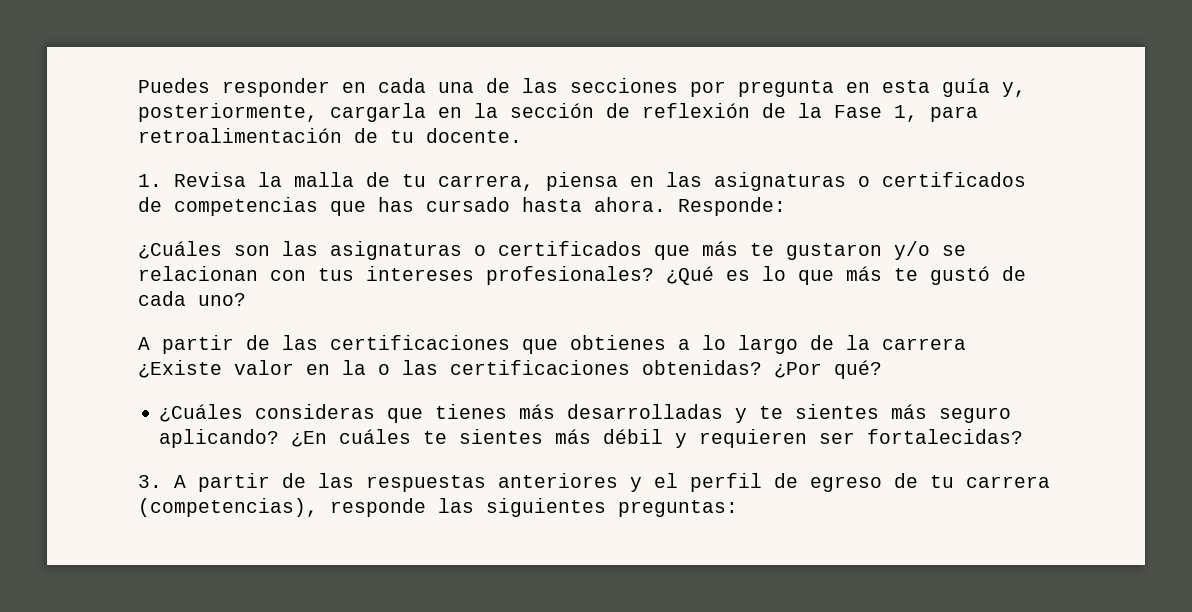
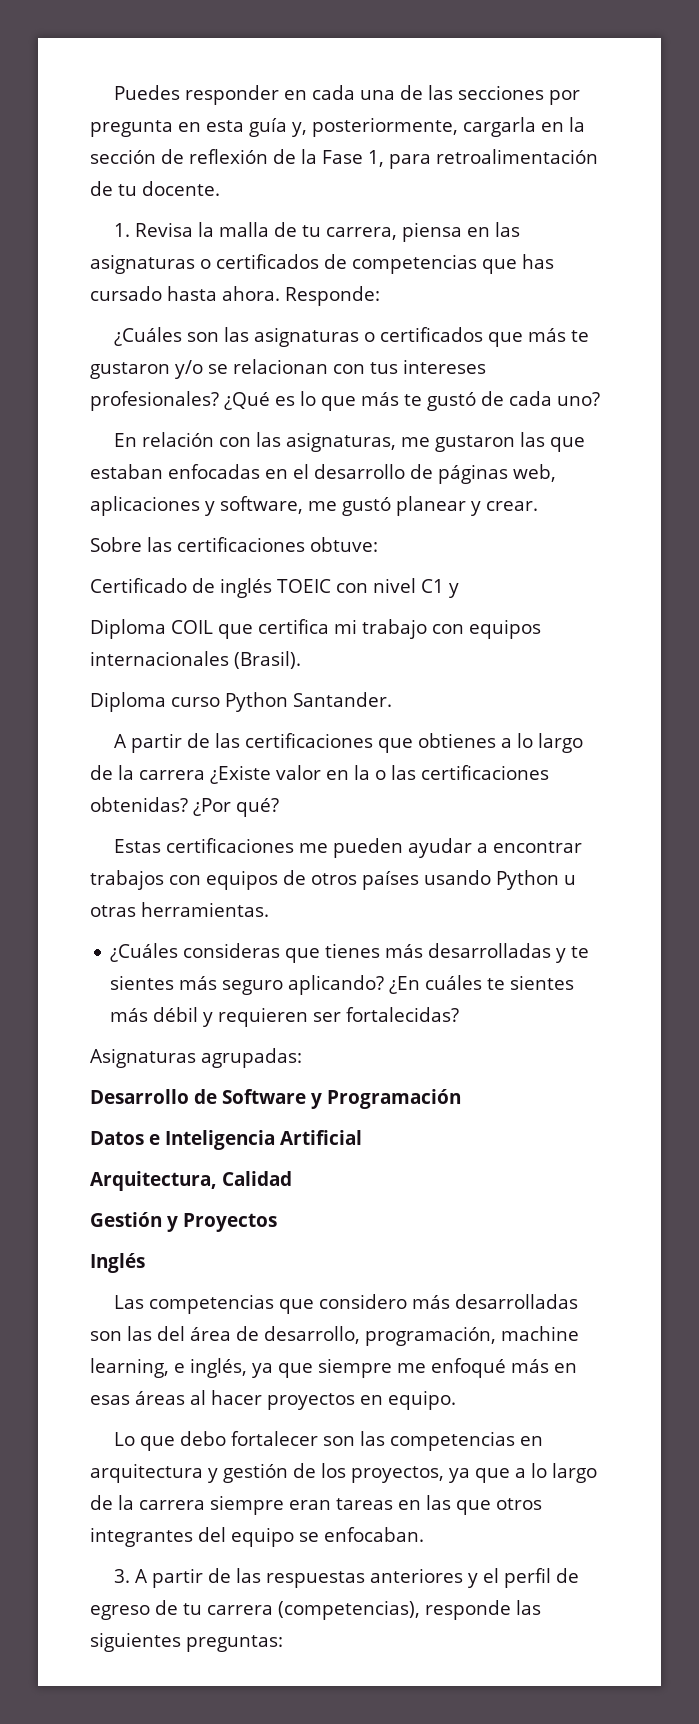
+ En relación con las asignaturas, me gustaron las que estaban enfocadas en el desarrollo de páginas web, aplicaciones y software, me gustó planear y crear.
+ Sobre las certificaciones obtuve:
+ Certificado de inglés TOEIC con nivel C1 y
+ Diploma COIL que certifica mi trabajo con equipos internacionales (Brasil).
+ Diploma curso Python Santander.
+ Estas certificaciones me pueden ayudar a encontrar trabajos con equipos de otros países usando Python u otras herramientas.
+ Asignaturas agrupadas:
+ Desarrollo de Software y Programación
+ Datos e Inteligencia Artificial
+ Arquitectura, Calidad
+ Gestión y Proyectos
+ Inglés
+ Las competencias que considero más desarrolladas son las del área de desarrollo, programación, machine learning, e inglés, ya que siempre me enfoqué más en esas áreas al hacer proyectos en equipo.
+ Lo que debo fortalecer son las competencias en arquitectura y gestión de los proyectos, ya que a lo largo de la carrera siempre eran tareas en las que otros integrantes del equipo se enfocaban.

